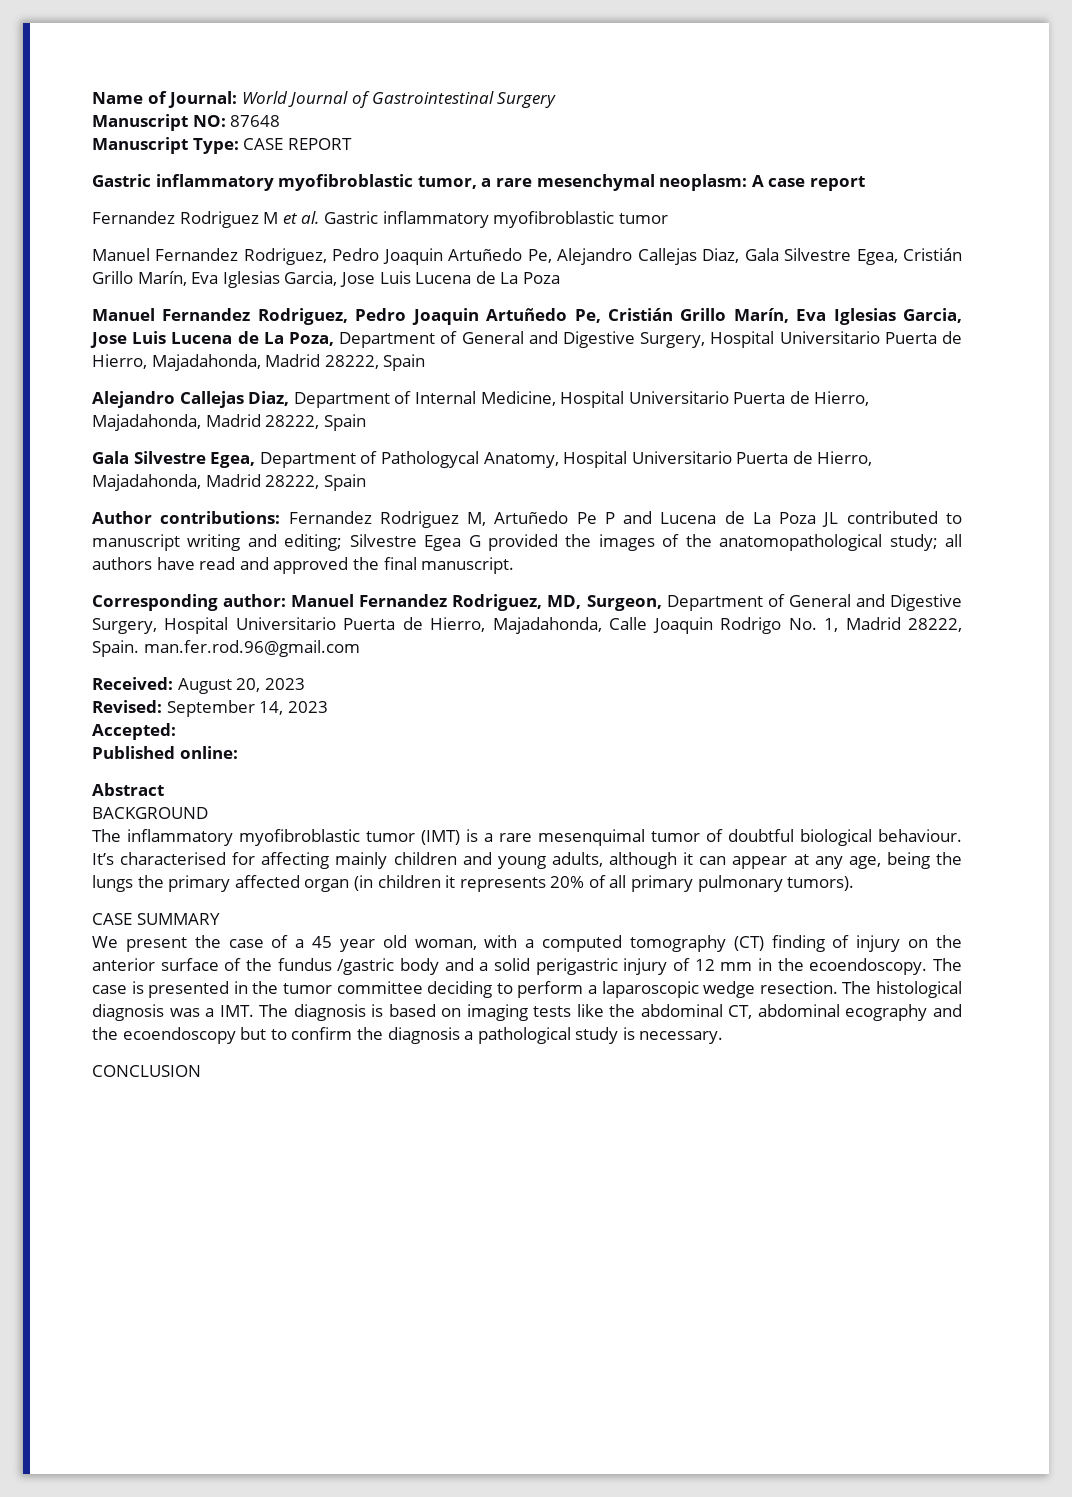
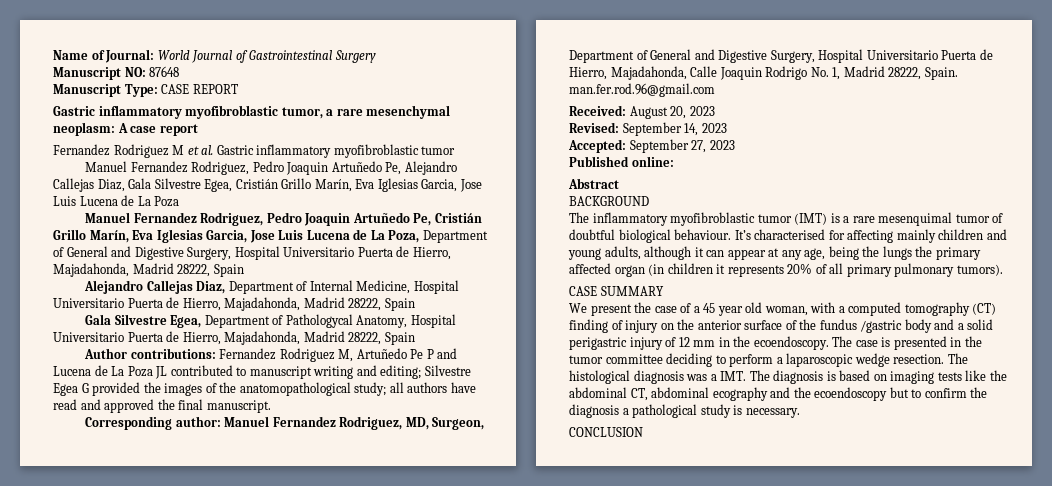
- Accepted:
+ Accepted: September 27, 2023

